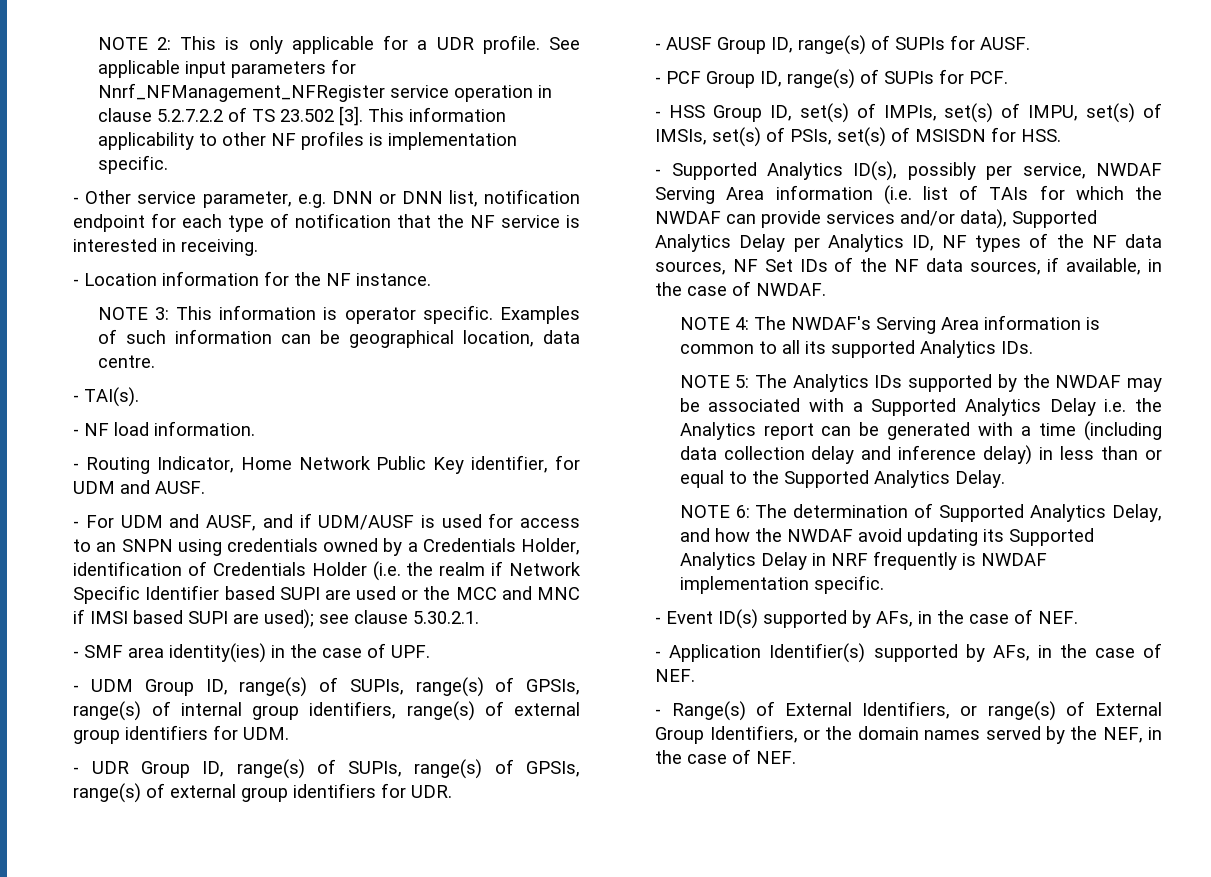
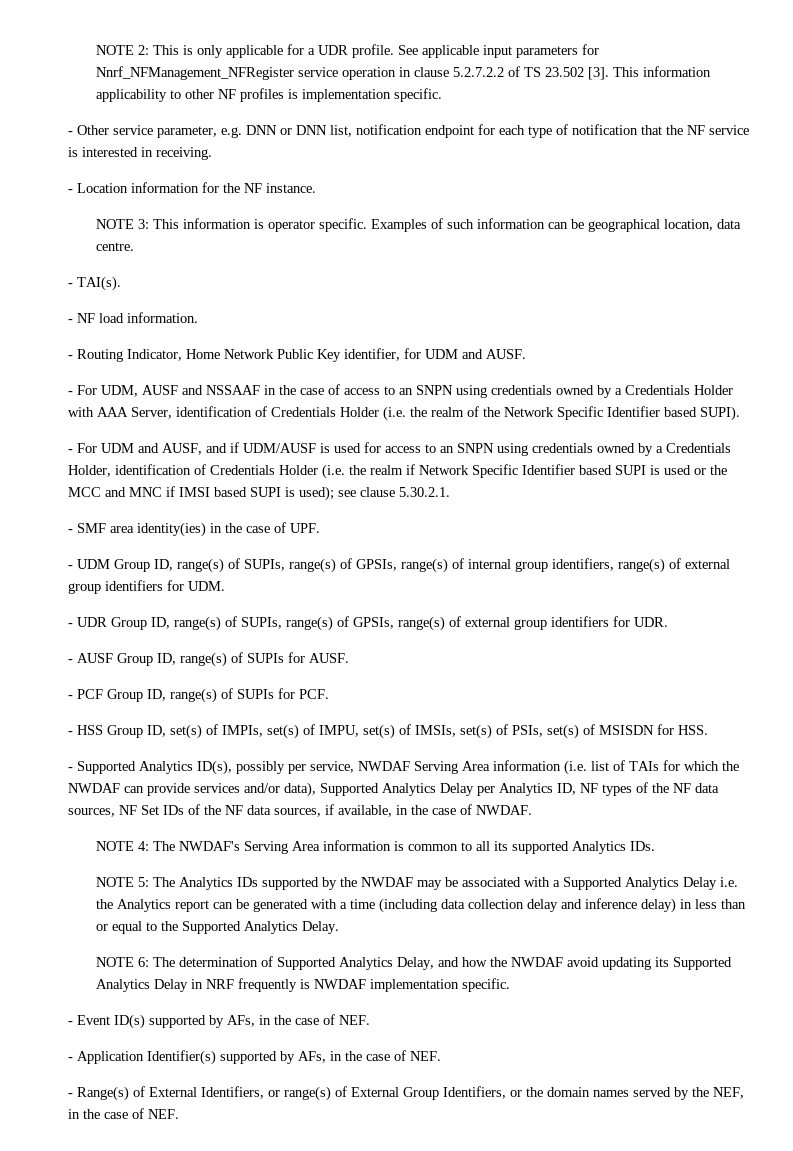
+ - For UDM, AUSF and NSSAAF in the case of access to an SNPN using credentials owned by a Credentials Holder with AAA Server, identification of Credentials Holder (i.e. the realm of the Network Specific Identifier based SUPI).
- - For UDM and AUSF, and if UDM/AUSF is used for access to an SNPN using credentials owned by a Credentials Holder, identification of Credentials Holder (i.e. the realm if Network Specific Identifier based SUPI are used or the MCC and MNC if IMSI based SUPI are used); see clause 5.30.2.1.
+ - For UDM and AUSF, and if UDM/AUSF is used for access to an SNPN using credentials owned by a Credentials Holder, identification of Credentials Holder (i.e. the realm if Network Specific Identifier based SUPI is used or the MCC and MNC if IMSI based SUPI is used); see clause 5.30.2.1.

